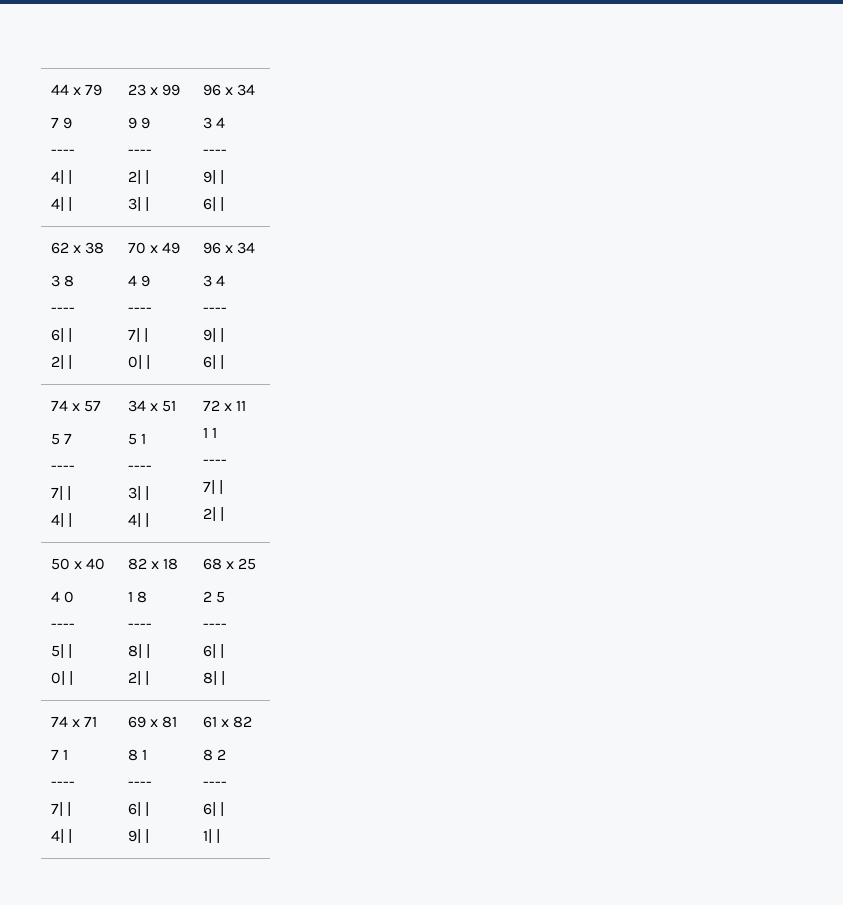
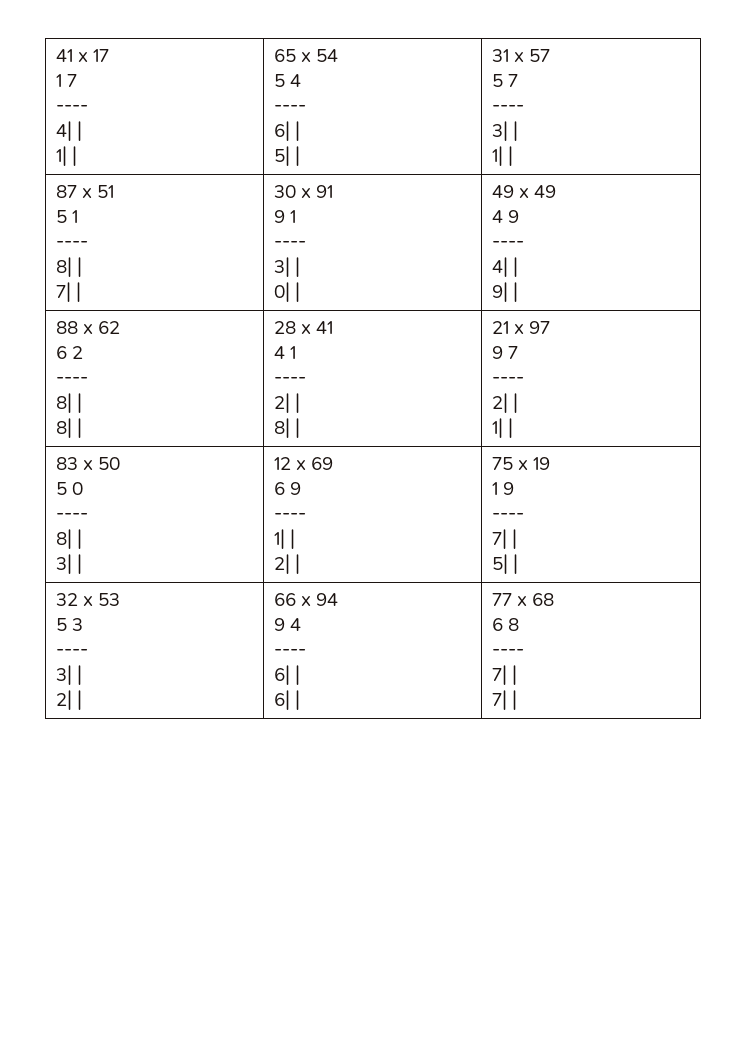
- 44 x 79
- 7 9
+ 41 x 17
+ 1 7
  ----
  4| |
- 4| | | 23 x 99
- 9 9
+ 1| | | 65 x 54
+ 5 4
+ ----
+ 6| |
+ 5| | | 31 x 57
+ 5 7
+ ----
+ 3| |
+ 1| |
+ 87 x 51
+ 5 1
+ ----
+ 8| |
+ 7| | | 30 x 91
+ 9 1
+ ----
+ 3| |
+ 0| | | 49 x 49
+ 4 9
+ ----
+ 4| |
+ 9| |
+ 88 x 62
+ 6 2
+ ----
+ 8| |
+ 8| | | 28 x 41
+ 4 1
  ----
  2| |
- 3| | | 96 x 34
- 3 4
+ 8| | | 21 x 97
+ 9 7
  ----
- 9| |
- 6| |
- 62 x 38
- 3 8
+ 2| |
+ 1| |
+ 83 x 50
+ 5 0
+ ----
+ 8| |
+ 3| | | 12 x 69
+ 6 9
+ ----
+ 1| |
+ 2| | | 75 x 19
+ 1 9
+ ----
+ 7| |
+ 5| |
+ 32 x 53
+ 5 3
+ ----
+ 3| |
+ 2| | | 66 x 94
+ 9 4
  ----
  6| |
- 2| | | 70 x 49
- 4 9
+ 6| | | 77 x 68
+ 6 8
  ----
  7| |
- 0| | | 96 x 34
- 3 4
- ----
- 9| |
- 6| |
- 74 x 57
- 5 7
- ----
  7| |
- 4| | | 34 x 51
- 5 1
- ----
- 3| |
- 4| | | 72 x 11
- 1 1
- ----
- 7| |
- 2| |
- 50 x 40
- 4 0
- ----
- 5| |
- 0| | | 82 x 18
- 1 8
- ----
- 8| |
- 2| | | 68 x 25
- 2 5
- ----
- 6| |
- 8| |
- 74 x 71
- 7 1
- ----
- 7| |
- 4| | | 69 x 81
- 8 1
- ----
- 6| |
- 9| | | 61 x 82
- 8 2
- ----
- 6| |
- 1| |

